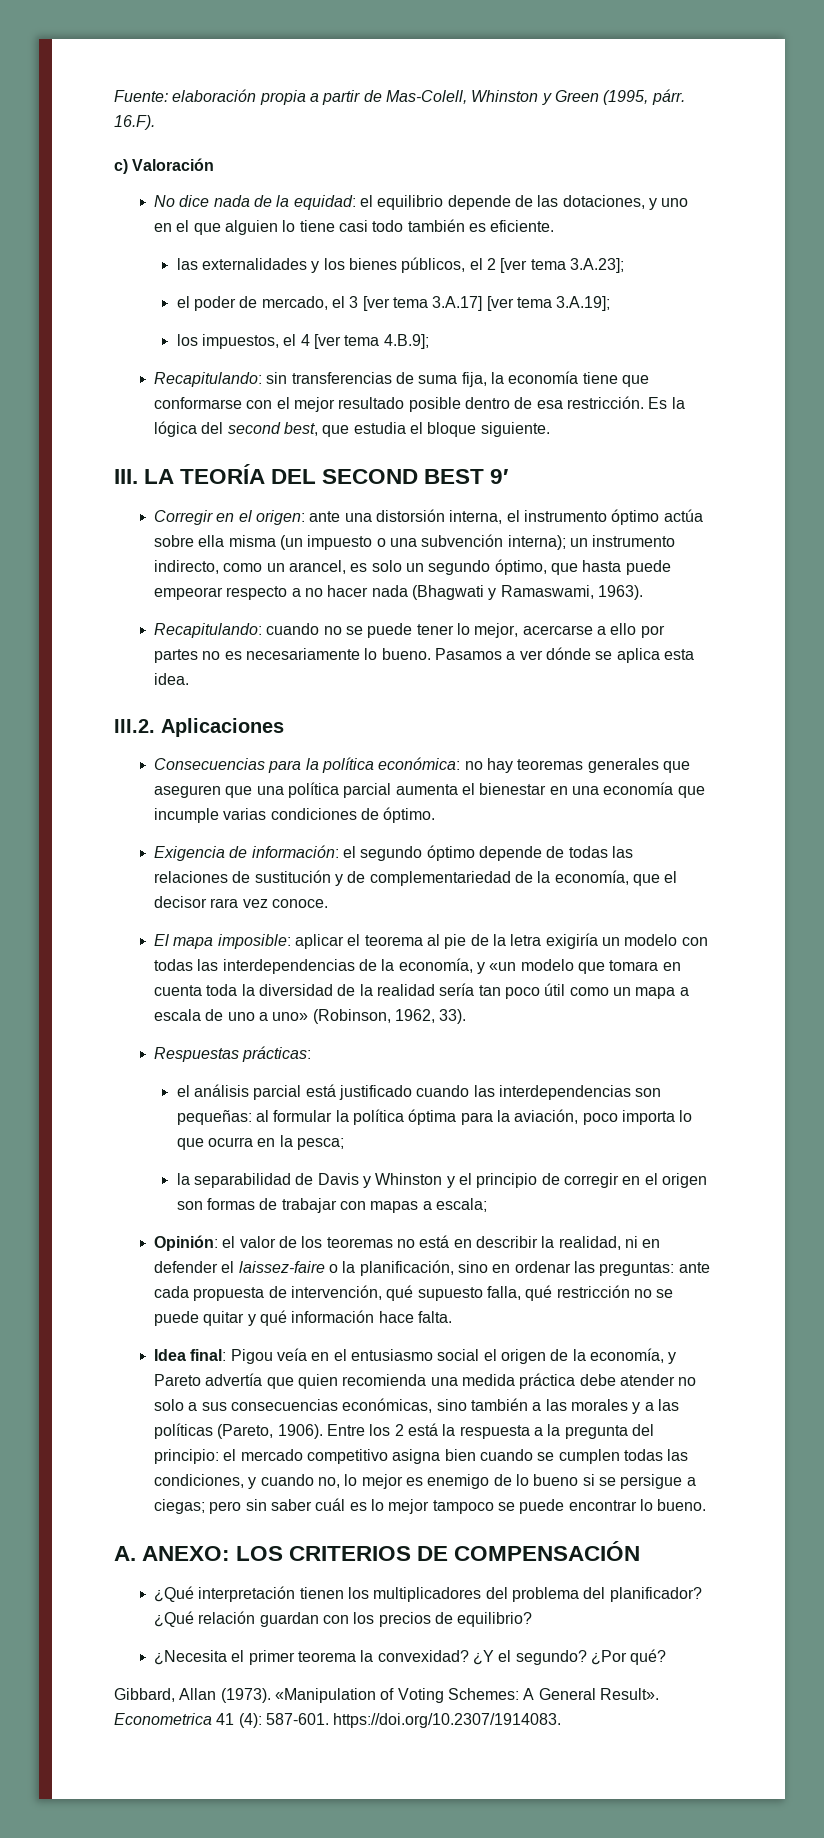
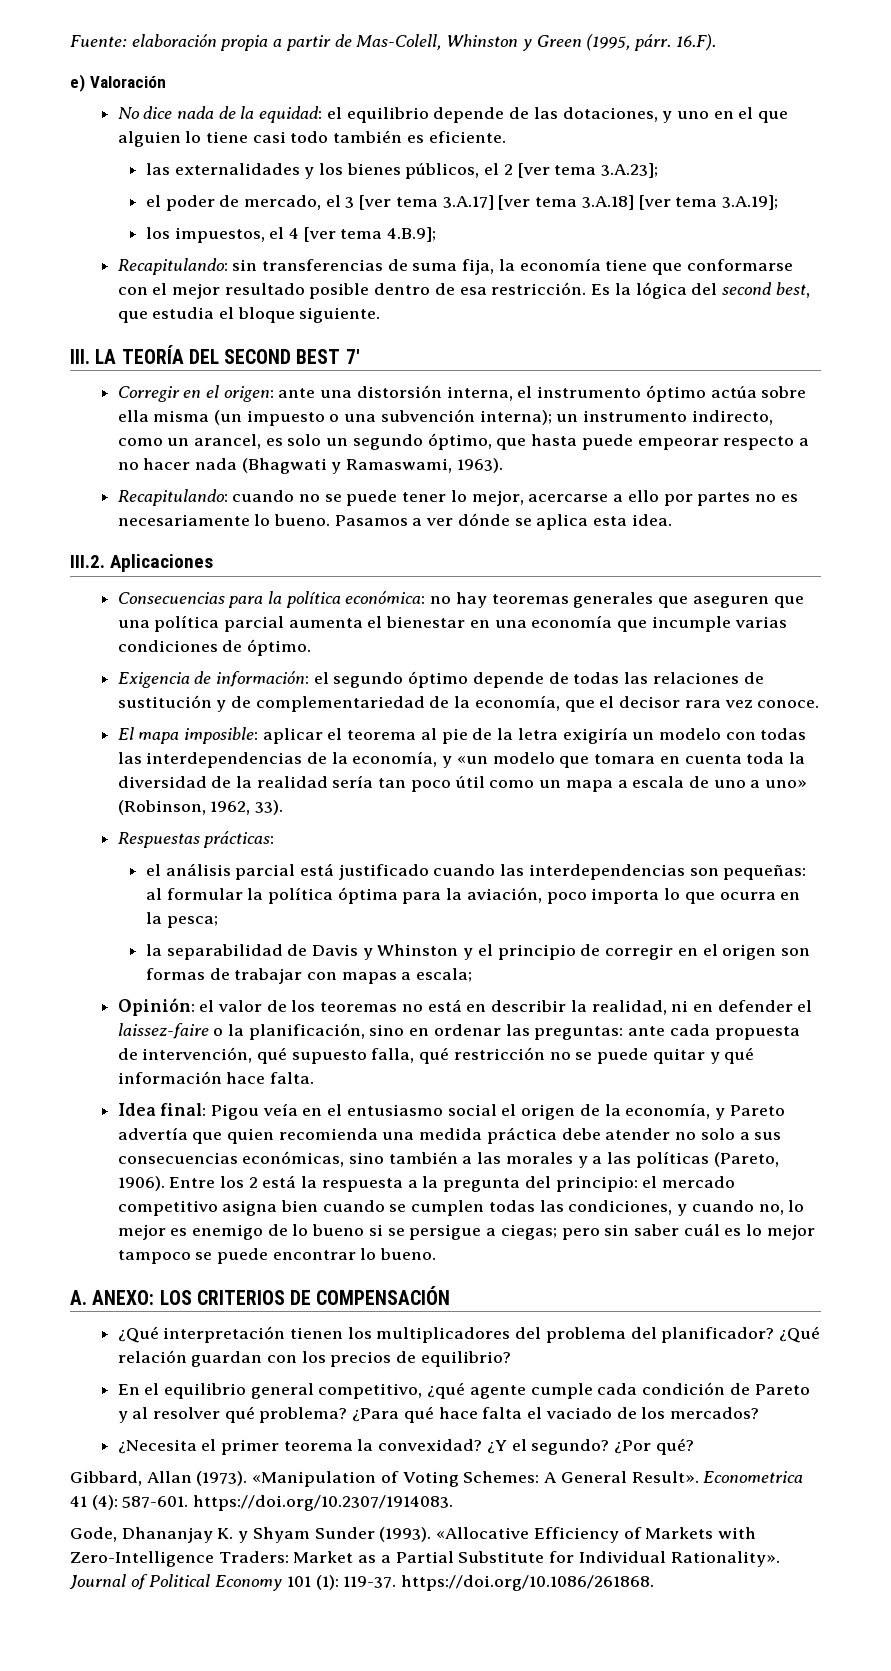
- c) Valoración
+ e) Valoración
- el poder de mercado, el 3 [ver tema 3.A.17] [ver tema 3.A.19];
+ el poder de mercado, el 3 [ver tema 3.A.17] [ver tema 3.A.18] [ver tema 3.A.19];
- III. LA TEORÍA DEL SECOND BEST 9′
+ III. LA TEORÍA DEL SECOND BEST 7′
+ En el equilibrio general competitivo, ¿qué agente cumple cada condición de Pareto y al resolver qué problema? ¿Para qué hace falta el vaciado de los mercados?
+ Gode, Dhananjay K. y Shyam Sunder (1993). «Allocative Efficiency of Markets with Zero-Intelligence Traders: Market as a Partial Substitute for Individual Rationality». Journal of Political Economy 101 (1): 119-37. https://doi.org/10.1086/261868.

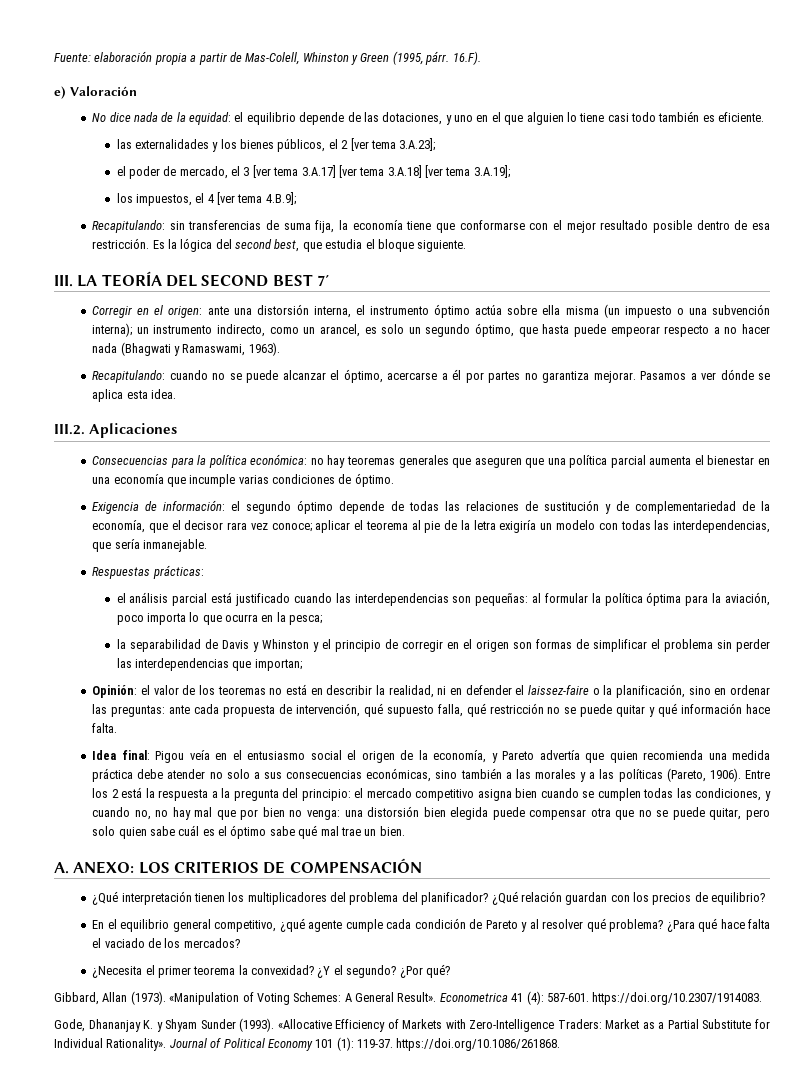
- Recapitulando: cuando no se puede tener lo mejor, acercarse a ello por partes no es necesariamente lo bueno.
+ Recapitulando: cuando no se puede alcanzar el óptimo, acercarse a él por partes no garantiza mejorar.
- Exigencia de información: el segundo óptimo depende de todas las relaciones de sustitución y de complementariedad de la economía, que el decisor rara vez conoce.
- El mapa imposible: aplicar el teorema al pie de la letra exigiría un modelo con todas las interdependencias de la economía, y «un modelo que tomara en cuenta toda la diversidad de la realidad sería tan poco útil como un mapa a escala de uno a uno» (Robinson, 1962, 33).
+ Exigencia de información: el segundo óptimo depende de todas las relaciones de sustitución y de complementariedad de la economía, que el decisor rara vez conoce; aplicar el teorema al pie de la letra exigiría un modelo con todas las interdependencias, que sería inmanejable.
- la separabilidad de Davis y Whinston y el principio de corregir en el origen son formas de trabajar con mapas a escala;
+ la separabilidad de Davis y Whinston y el principio de corregir en el origen son formas de simplificar el problema sin perder las interdependencias que importan;
- Entre los 2 está la respuesta a la pregunta del principio: el mercado competitivo asigna bien cuando se cumplen todas las condiciones, y cuando no, lo mejor es enemigo de lo bueno si se persigue a ciegas; pero sin saber cuál es lo mejor tampoco se puede encontrar lo bueno.
+ Entre los 2 está la respuesta a la pregunta del principio: el mercado competitivo asigna bien cuando se cumplen todas las condiciones, y cuando no, no hay mal que por bien no venga: una distorsión bien elegida puede compensar otra que no se puede quitar, pero solo quien sabe cuál es el óptimo sabe qué mal trae un bien.

